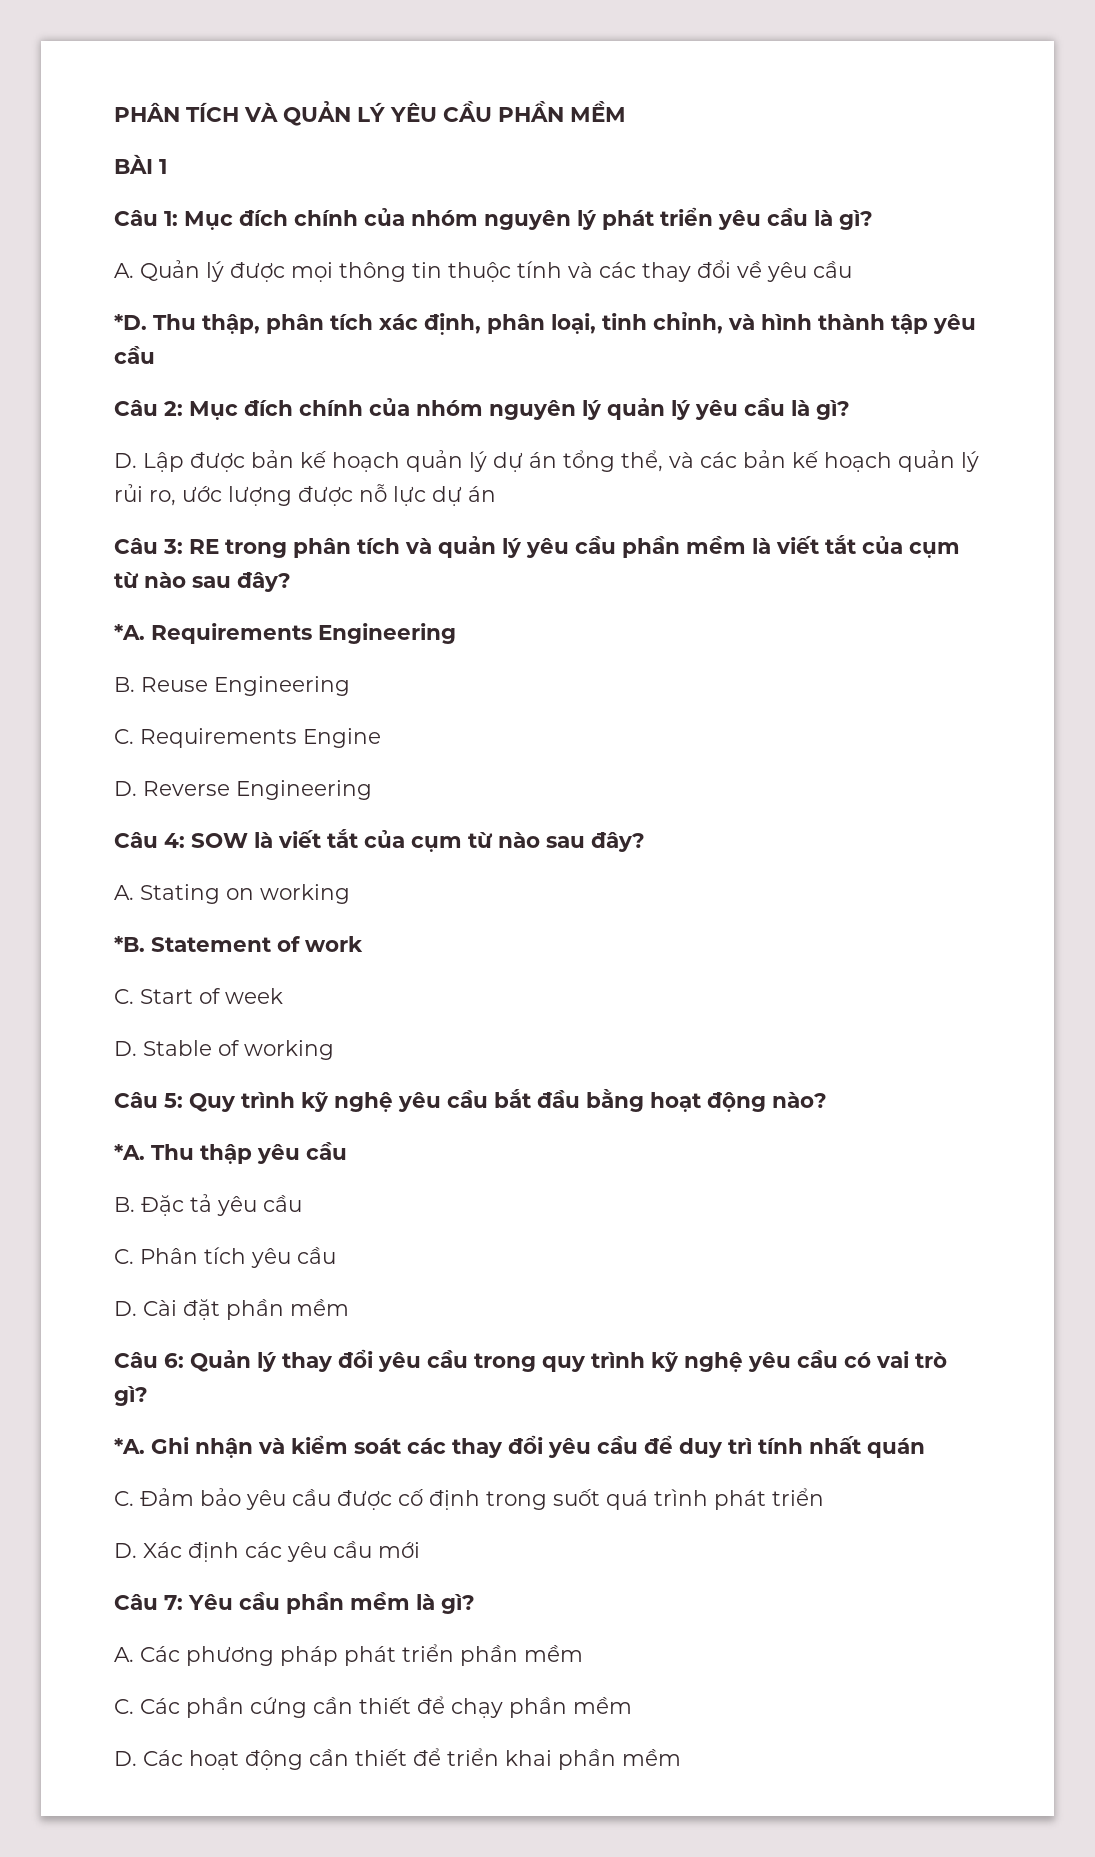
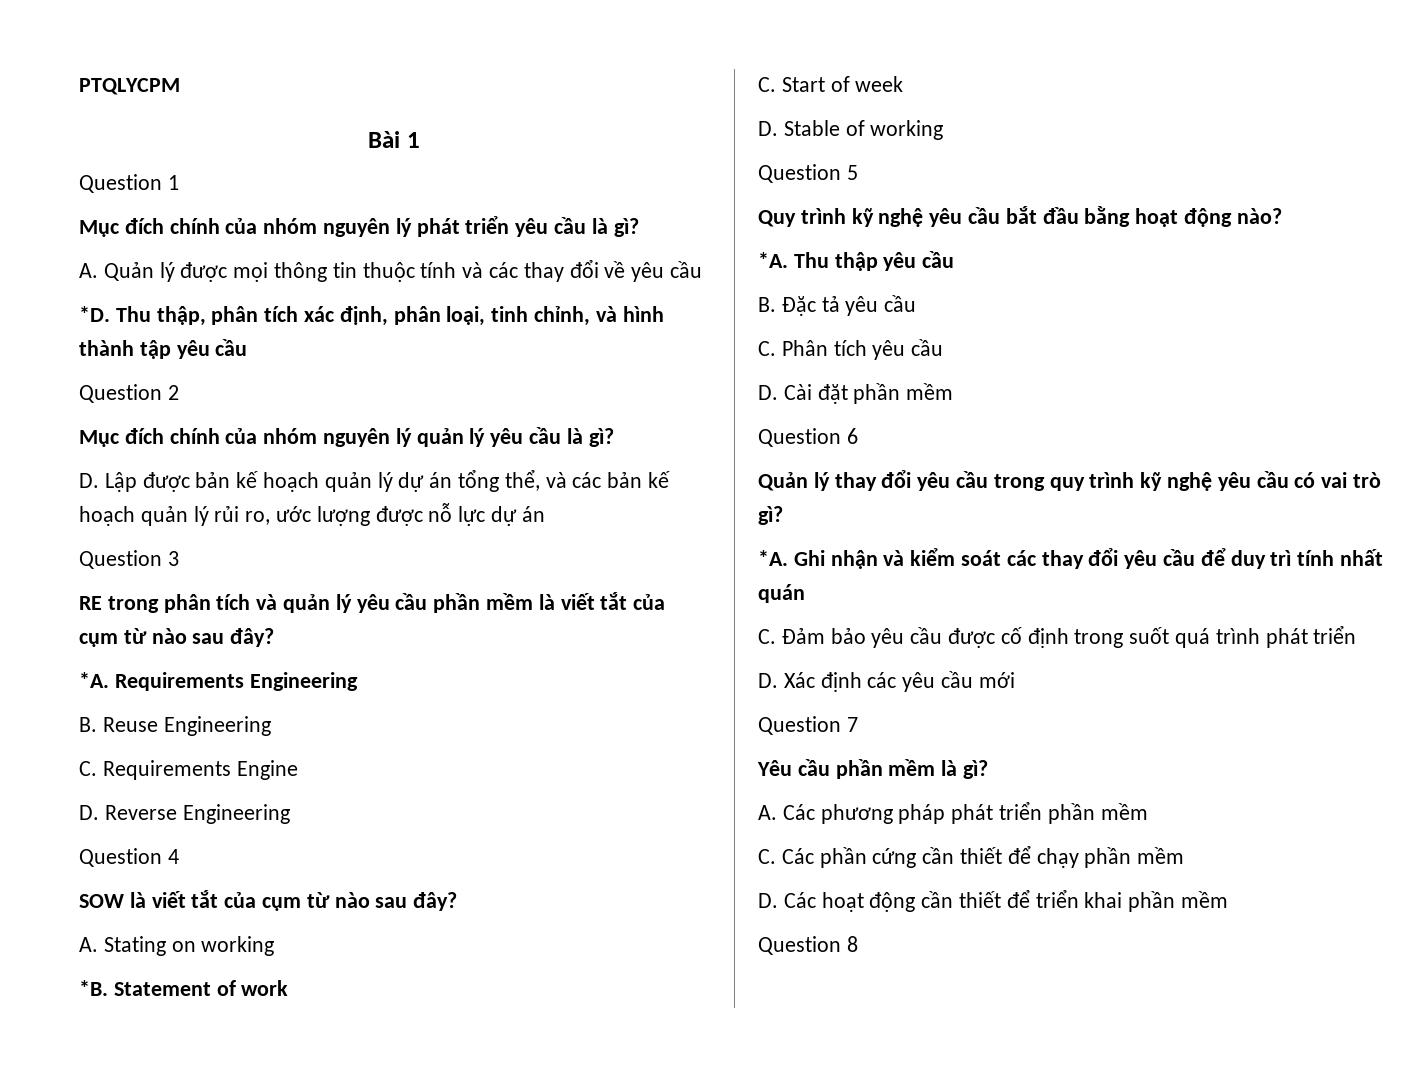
- PHÂN TÍCH VÀ QUẢN LÝ YÊU CẦU PHẦN MỀM
- BÀI 1
- Câu 1: Mục đích chính của nhóm nguyên lý phát triển yêu cầu là gì?
+ PTQLYCPM
+ Bài 1
+ Question 1
+ Mục đích chính của nhóm nguyên lý phát triển yêu cầu là gì?
- Câu 2: Mục đích chính của nhóm nguyên lý quản lý yêu cầu là gì?
+ Question 2
+ Mục đích chính của nhóm nguyên lý quản lý yêu cầu là gì?
- Câu 3: RE trong phân tích và quản lý yêu cầu phần mềm là viết tắt của cụm từ nào sau đây?
+ Question 3
+ RE trong phân tích và quản lý yêu cầu phần mềm là viết tắt của cụm từ nào sau đây?
- Câu 4: SOW là viết tắt của cụm từ nào sau đây?
+ Question 4
+ SOW là viết tắt của cụm từ nào sau đây?
- Câu 5: Quy trình kỹ nghệ yêu cầu bắt đầu bằng hoạt động nào?
+ Question 5
+ Quy trình kỹ nghệ yêu cầu bắt đầu bằng hoạt động nào?
- Câu 6: Quản lý thay đổi yêu cầu trong quy trình kỹ nghệ yêu cầu có vai trò gì?
+ Question 6
+ Quản lý thay đổi yêu cầu trong quy trình kỹ nghệ yêu cầu có vai trò gì?
- Câu 7: Yêu cầu phần mềm là gì?
+ Question 7
+ Yêu cầu phần mềm là gì?
+ Question 8

